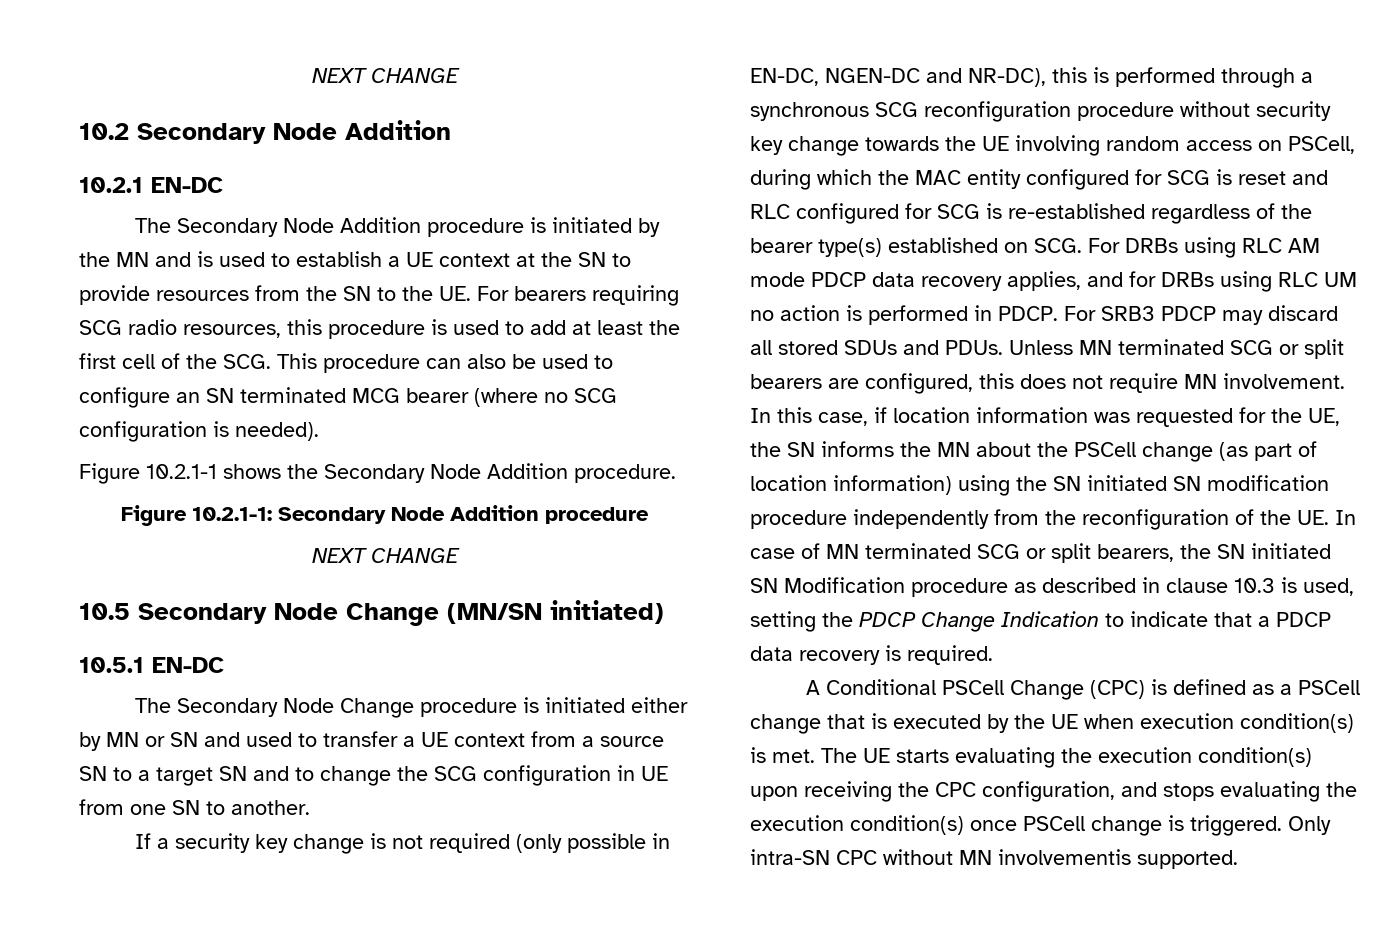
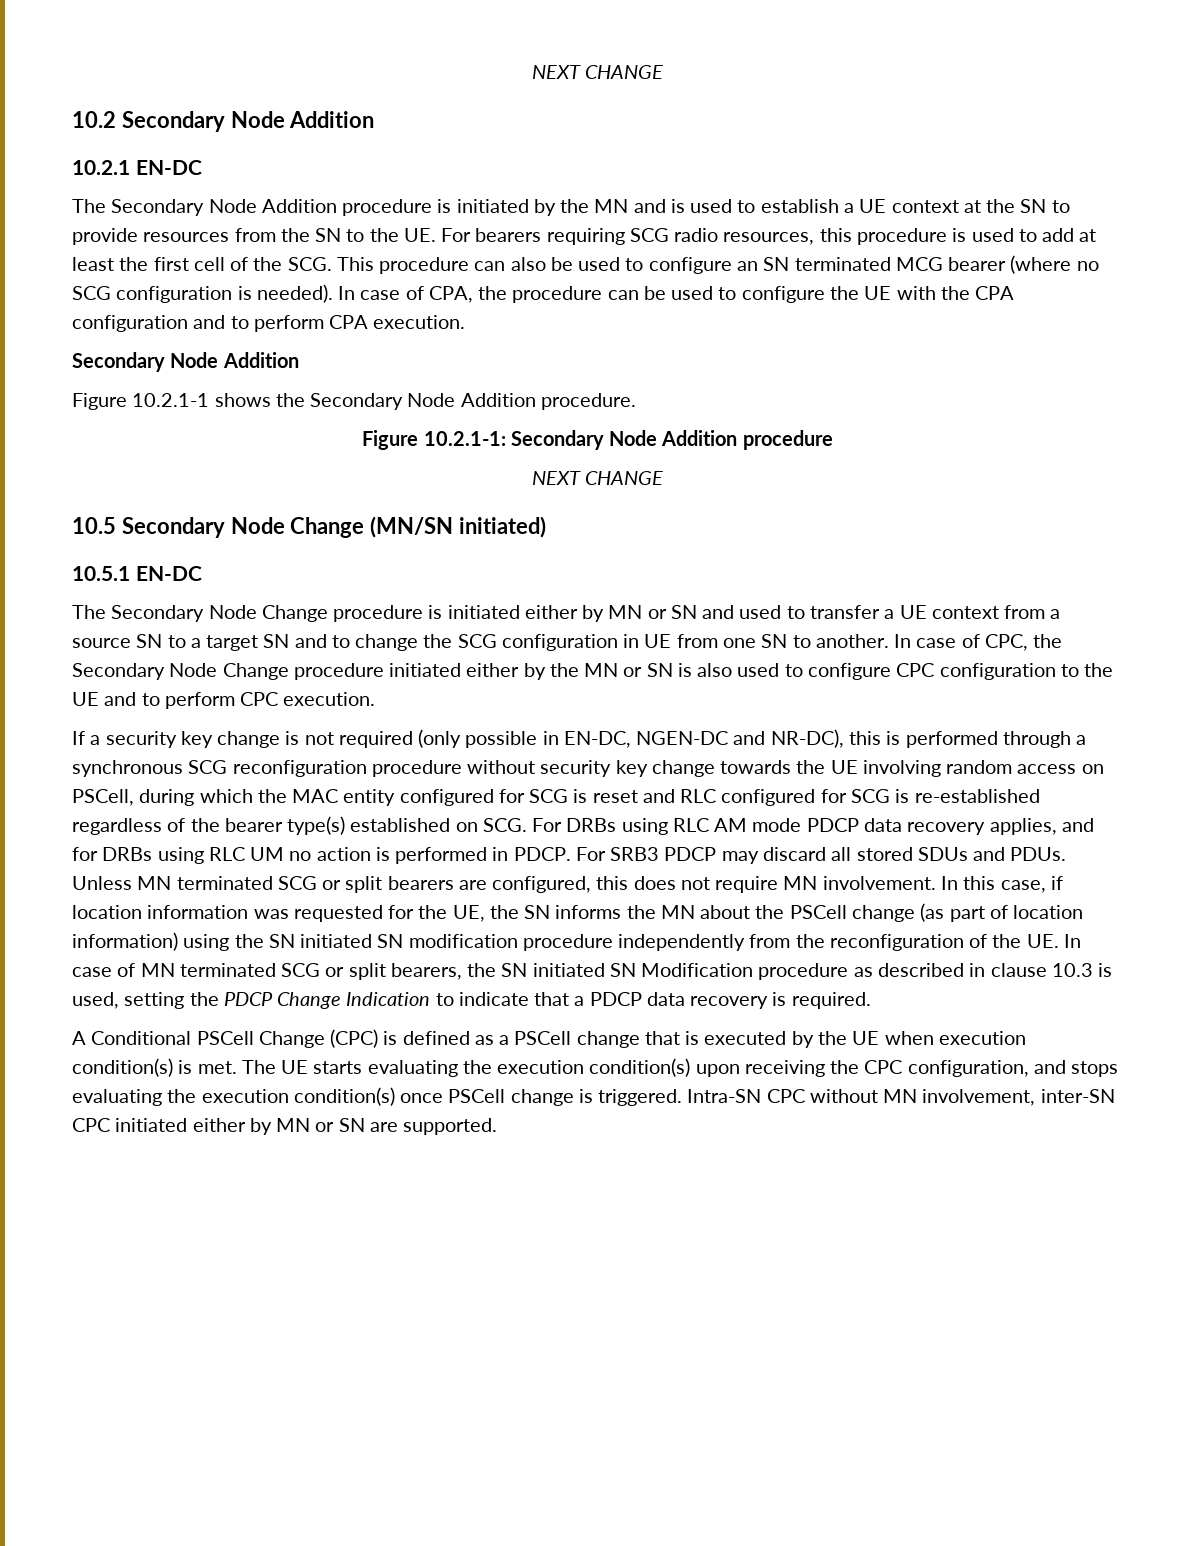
+ In case of CPA, the procedure can be used to configure the UE with the CPA configuration and to perform CPA execution.
+ Secondary Node Addition
+ In case of CPC, the Secondary Node Change procedure initiated either by the MN or SN is also used to configure CPC configuration to the UE and to perform CPC execution.
- Only intra-SN CPC without MN involvementis supported.
+ Intra-SN CPC without MN involvement, inter-SN CPC initiated either by MN or SN are supported.

